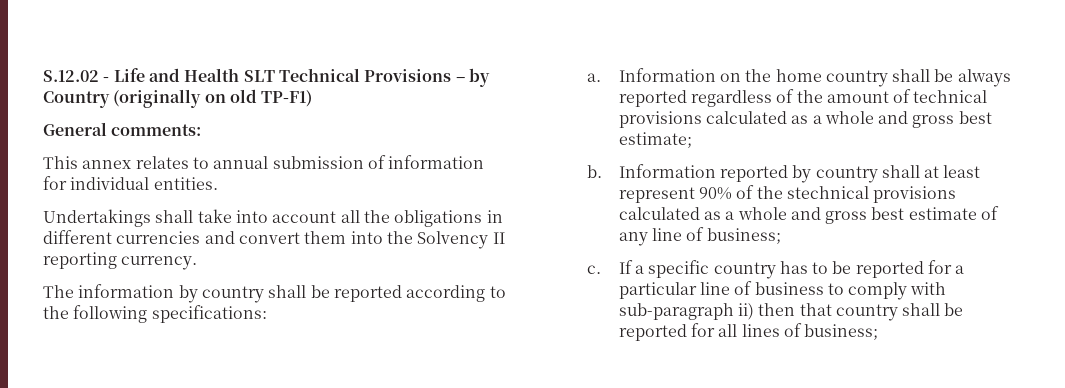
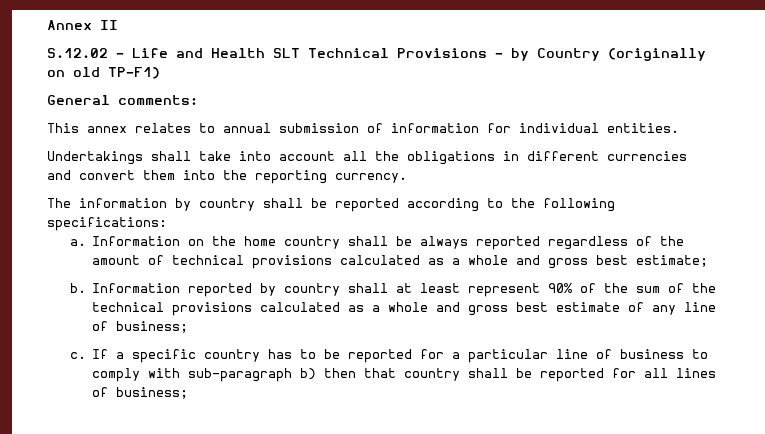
+ Annex II
- Undertakings shall take into account all the obligations in different currencies and convert them into the Solvency II reporting currency.
+ Undertakings shall take into account all the obligations in different currencies and convert them into the reporting currency.
- Information reported by country shall at least represent 90% of the stechnical provisions calculated as a whole and gross best estimate of any line of business;
+ Information reported by country shall at least represent 90% of the sum of the technical provisions calculated as a whole and gross best estimate of any line of business;
- If a specific country has to be reported for a particular line of business to comply with sub-paragraph ii) then that country shall be reported for all lines of business;
+ If a specific country has to be reported for a particular line of business to comply with sub-paragraph b) then that country shall be reported for all lines of business;

